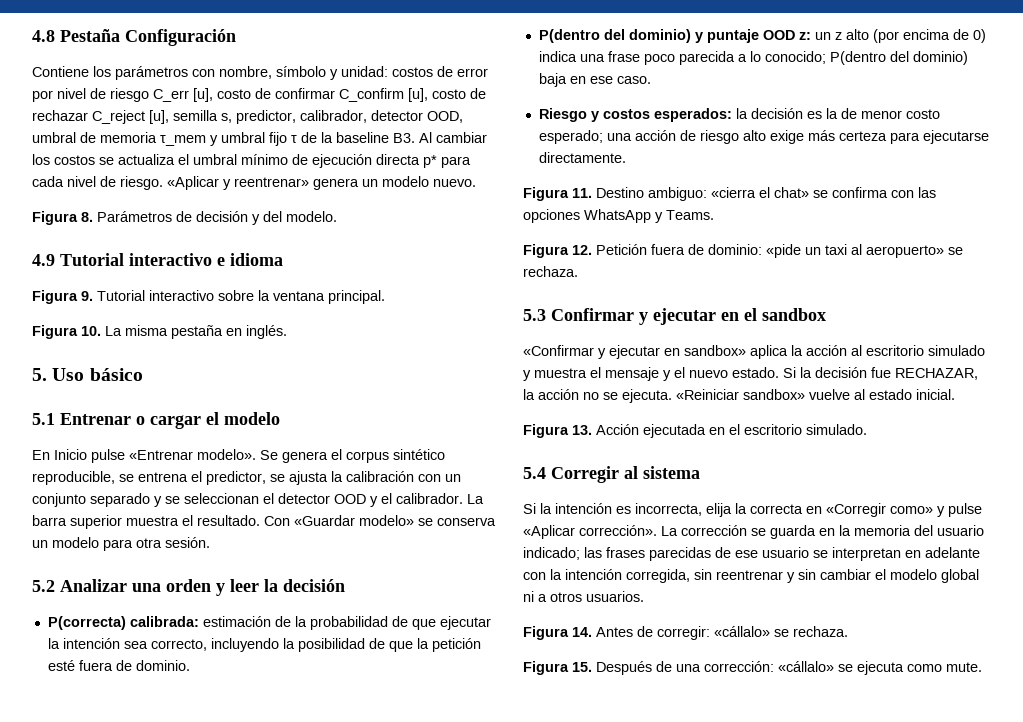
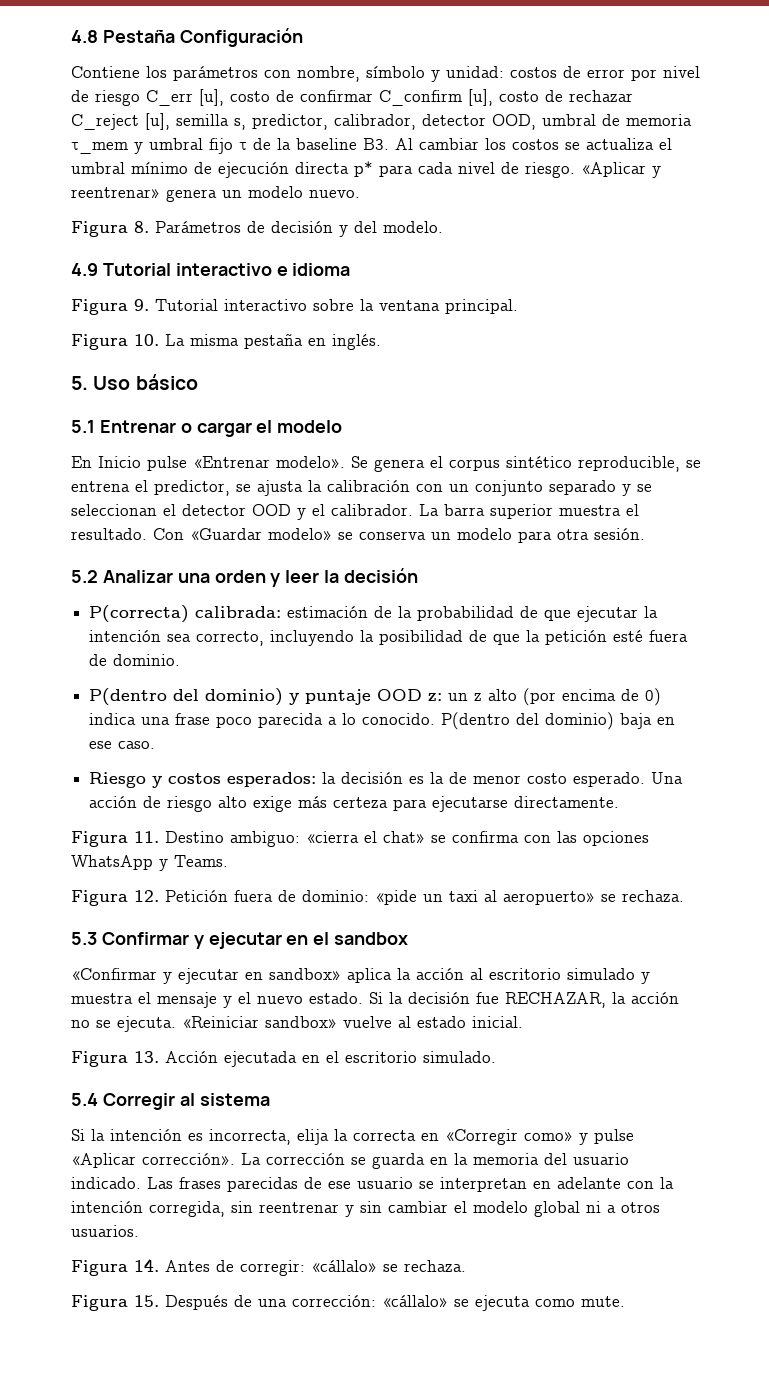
- P(dentro del dominio) y puntaje OOD z: un z alto (por encima de 0) indica una frase poco parecida a lo conocido; P(dentro del dominio) baja en ese caso.
+ P(dentro del dominio) y puntaje OOD z: un z alto (por encima de 0) indica una frase poco parecida a lo conocido. P(dentro del dominio) baja en ese caso.
- Riesgo y costos esperados: la decisión es la de menor costo esperado; una acción de riesgo alto exige más certeza para ejecutarse directamente.
+ Riesgo y costos esperados: la decisión es la de menor costo esperado. Una acción de riesgo alto exige más certeza para ejecutarse directamente.
- La corrección se guarda en la memoria del usuario indicado; las frases parecidas de ese usuario se interpretan en adelante con la intención corregida, sin reentrenar y sin cambiar el modelo global ni a otros usuarios.
+ La corrección se guarda en la memoria del usuario indicado. Las frases parecidas de ese usuario se interpretan en adelante con la intención corregida, sin reentrenar y sin cambiar el modelo global ni a otros usuarios.

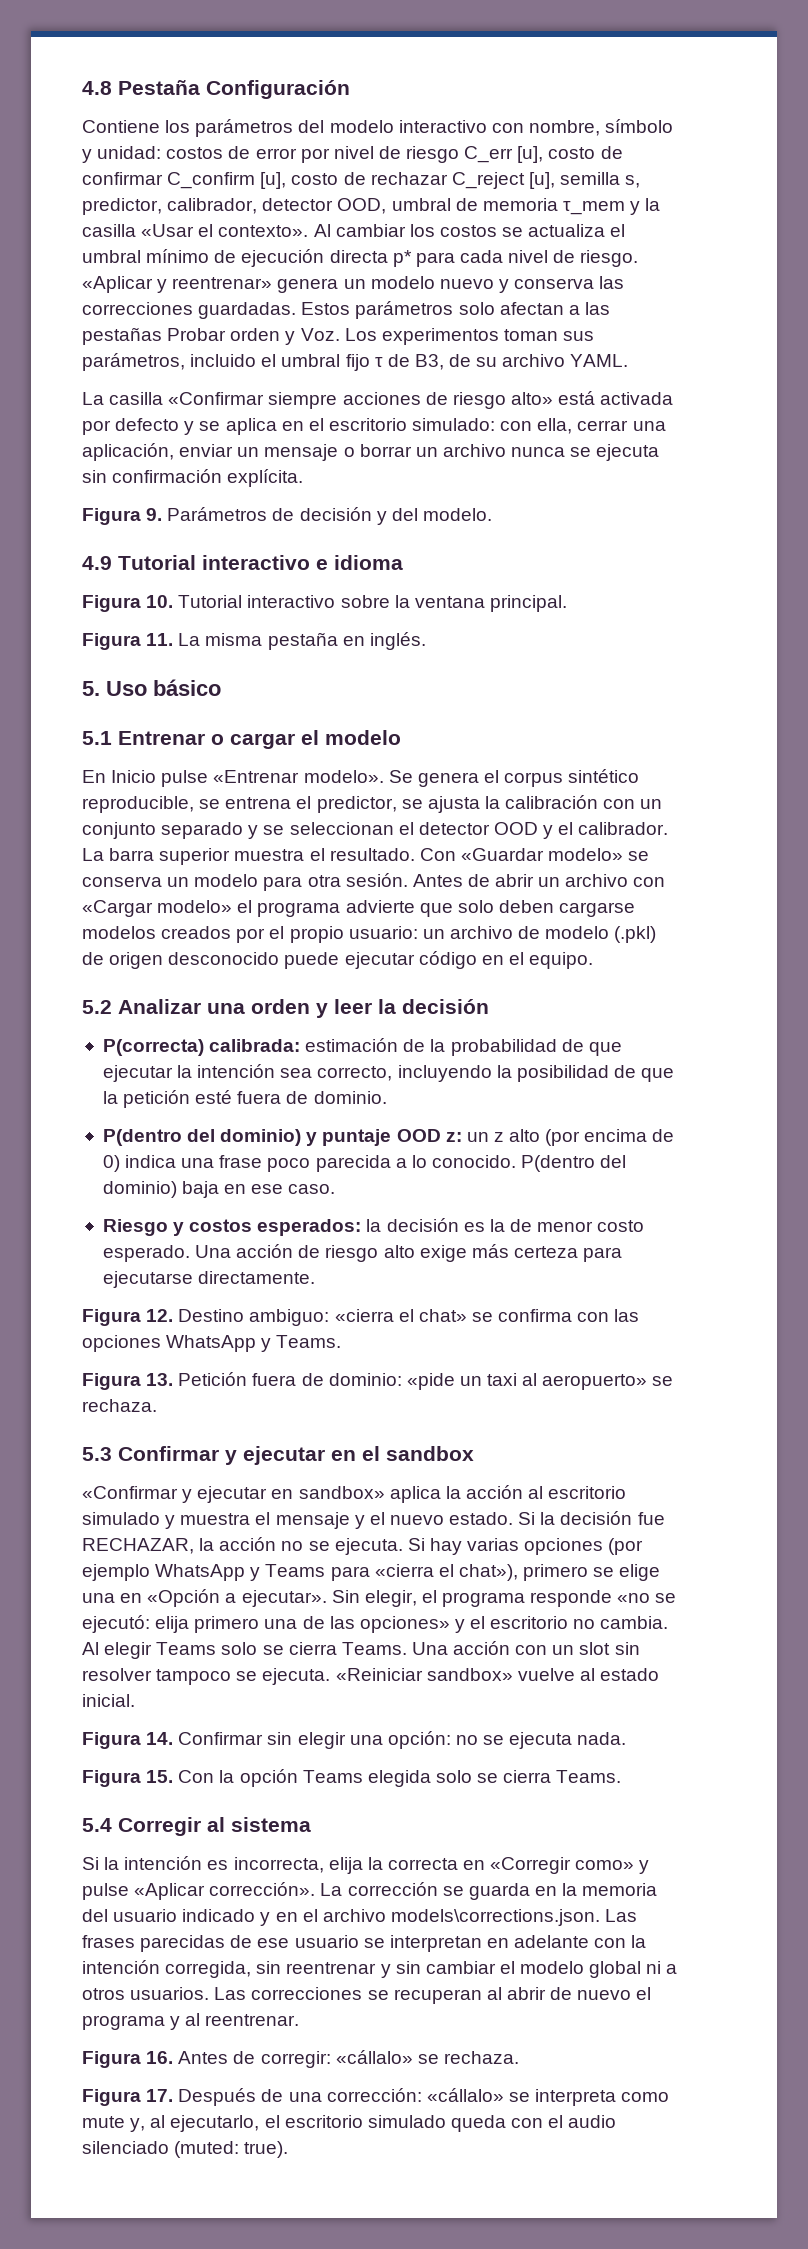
- Contiene los parámetros con nombre, símbolo y unidad: costos de error por nivel de riesgo C_err [u], costo de confirmar C_confirm [u], costo de rechazar C_reject [u], semilla s, predictor, calibrador, detector OOD, umbral de memoria τ_mem y umbral fijo τ de la baseline B3. Al cambiar los costos se actualiza el umbral mínimo de ejecución directa p* para cada nivel de riesgo.
+ Contiene los parámetros del modelo interactivo con nombre, símbolo y unidad: costos de error por nivel de riesgo C_err [u], costo de confirmar C_confirm [u], costo de rechazar C_reject [u], semilla s, predictor, calibrador, detector OOD, umbral de memoria τ_mem y la casilla «Usar el contexto». Al cambiar los costos se actualiza el umbral mínimo de ejecución directa p* para cada nivel de riesgo.
- «Aplicar y reentrenar» genera un modelo nuevo.
- Figura 8. Parámetros de decisión y del modelo.
+ «Aplicar y reentrenar» genera un modelo nuevo y conserva las correcciones guardadas. Estos parámetros solo afectan a las pestañas Probar orden y Voz. Los experimentos toman sus parámetros, incluido el umbral fijo τ de B3, de su archivo YAML.
+ La casilla «Confirmar siempre acciones de riesgo alto» está activada por defecto y se aplica en el escritorio simulado: con ella, cerrar una aplicación, enviar un mensaje o borrar un archivo nunca se ejecuta sin confirmación explícita.
+ Figura 9. Parámetros de decisión y del modelo.
- Figura 9. Tutorial interactivo sobre la ventana principal.
+ Figura 10. Tutorial interactivo sobre la ventana principal.
- Figura 10. La misma pestaña en inglés.
+ Figura 11. La misma pestaña en inglés.
+ Antes de abrir un archivo con «Cargar modelo» el programa advierte que solo deben cargarse modelos creados por el propio usuario: un archivo de modelo (.pkl) de origen desconocido puede ejecutar código en el equipo.
- Figura 11. Destino ambiguo: «cierra el chat» se confirma con las opciones WhatsApp y Teams.
+ Figura 12. Destino ambiguo: «cierra el chat» se confirma con las opciones WhatsApp y Teams.
- Figura 12. Petición fuera de dominio: «pide un taxi al aeropuerto» se rechaza.
+ Figura 13. Petición fuera de dominio: «pide un taxi al aeropuerto» se rechaza.
+ Si hay varias opciones (por ejemplo WhatsApp y Teams para «cierra el chat»), primero se elige una en «Opción a ejecutar». Sin elegir, el programa responde «no se ejecutó: elija primero una de las opciones» y el escritorio no cambia. Al elegir Teams solo se cierra Teams. Una acción con un slot sin resolver tampoco se ejecuta.
- Figura 13. Acción ejecutada en el escritorio simulado.
+ Figura 14. Confirmar sin elegir una opción: no se ejecuta nada.
+ Figura 15. Con la opción Teams elegida solo se cierra Teams.
- La corrección se guarda en la memoria del usuario indicado. Las frases parecidas de ese usuario se interpretan en adelante con la intención corregida, sin reentrenar y sin cambiar el modelo global ni a otros usuarios.
- Figura 14. Antes de corregir: «cállalo» se rechaza.
+ La corrección se guarda en la memoria del usuario indicado y en el archivo models\corrections.json. Las frases parecidas de ese usuario se interpretan en adelante con la intención corregida, sin reentrenar y sin cambiar el modelo global ni a otros usuarios. Las correcciones se recuperan al abrir de nuevo el programa y al reentrenar.
+ Figura 16. Antes de corregir: «cállalo» se rechaza.
- Figura 15. Después de una corrección: «cállalo» se ejecuta como mute.
+ Figura 17. Después de una corrección: «cállalo» se interpreta como mute y, al ejecutarlo, el escritorio simulado queda con el audio silenciado (muted: true).

